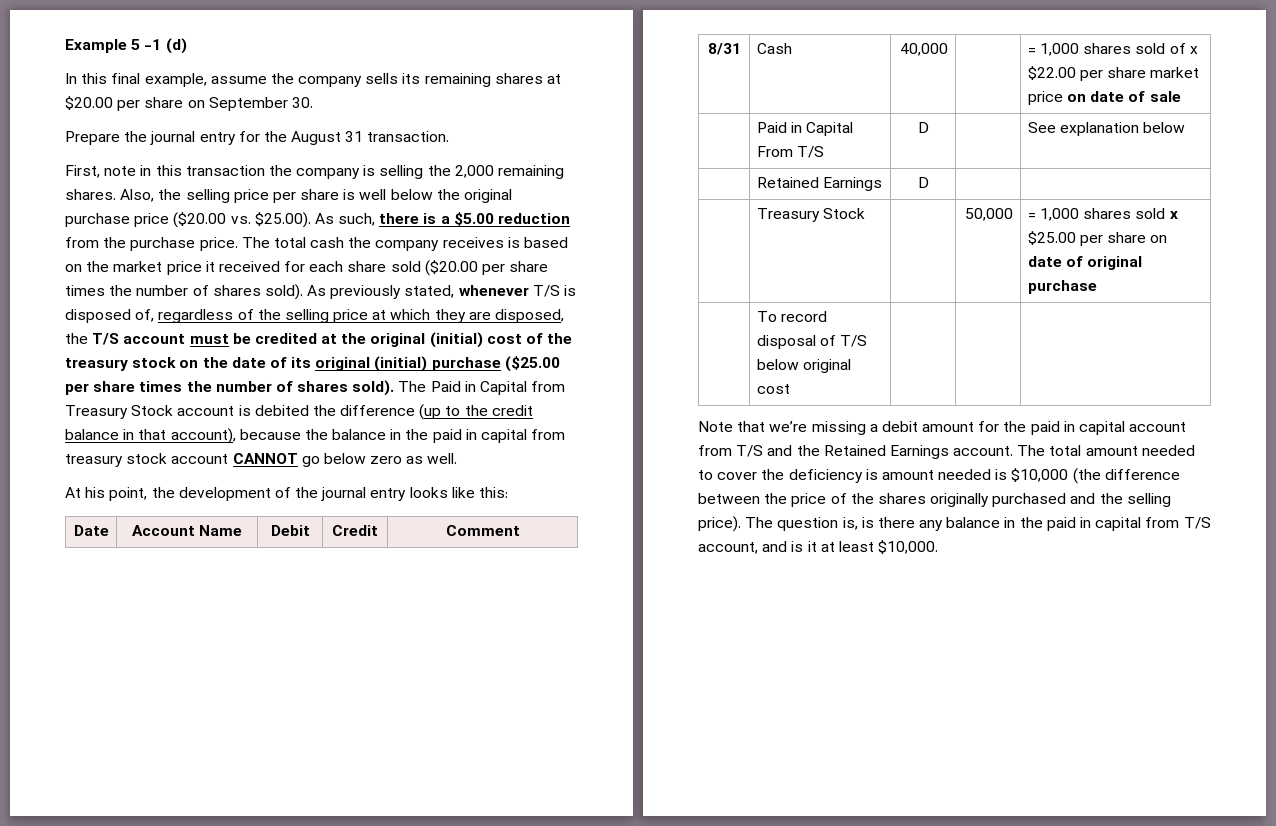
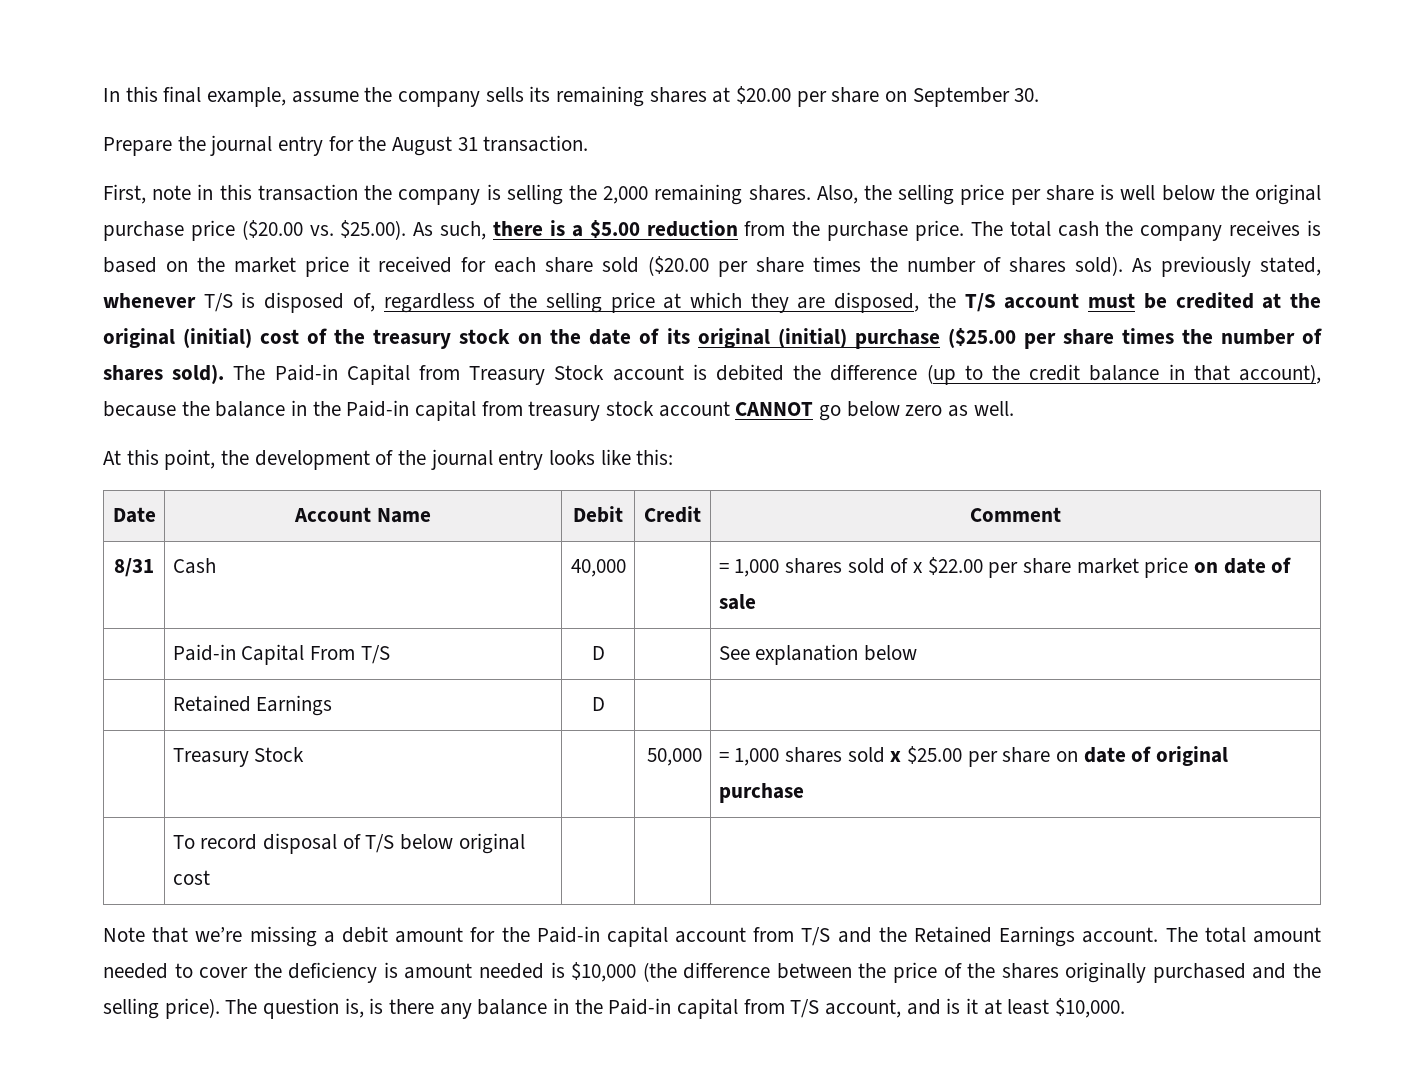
- Example 5 -1 (d)
- The Paid in Capital from Treasury Stock account is debited the difference (up to the credit balance in that account), because the balance in the paid in capital from treasury stock account CANNOT go below zero as well.
+ The Paid-in Capital from Treasury Stock account is debited the difference (up to the credit balance in that account), because the balance in the Paid-in capital from treasury stock account CANNOT go below zero as well.
- At his point, the development of the journal entry looks like this:
+ At this point, the development of the journal entry looks like this:
- | Paid in Capital From T/S | D | | See explanation below
+ | Paid-in Capital From T/S | D | | See explanation below
- Note that we’re missing a debit amount for the paid in capital account from T/S and the Retained Earnings account.
+ Note that we’re missing a debit amount for the Paid-in capital account from T/S and the Retained Earnings account.
- The question is, is there any balance in the paid in capital from T/S account, and is it at least $10,000.
+ The question is, is there any balance in the Paid-in capital from T/S account, and is it at least $10,000.

